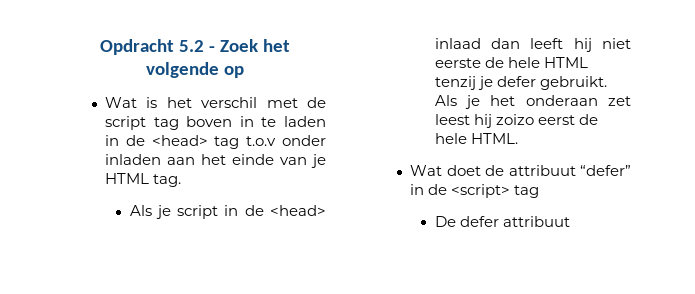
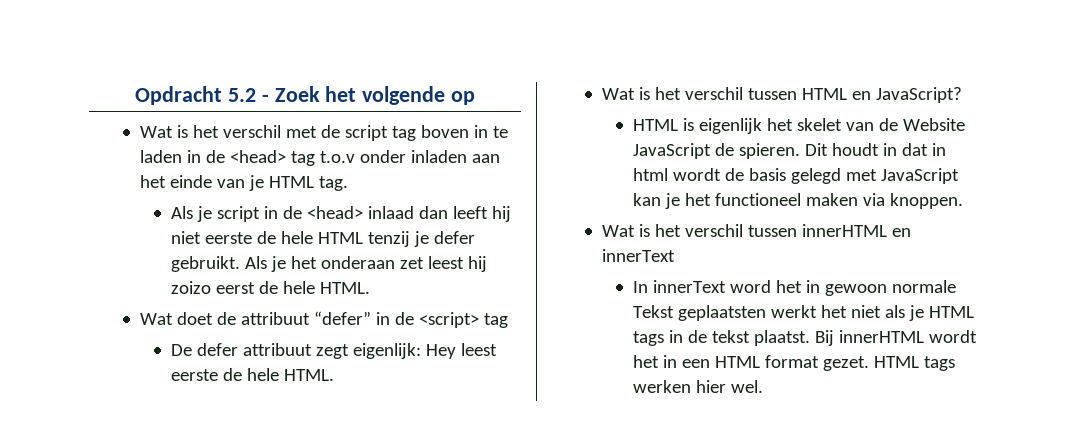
- De defer attribuut
+ De defer attribuut zegt eigenlijk: Hey leest eerste de hele HTML.
+ Wat is het verschil tussen HTML en JavaScript?
+ HTML is eigenlijk het skelet van de Website JavaScript de spieren. Dit houdt in dat in html wordt de basis gelegd met JavaScript kan je het functioneel maken via knoppen.
+ Wat is het verschil tussen innerHTML en innerText
+ In innerText word het in gewoon normale Tekst geplaatsten werkt het niet als je HTML tags in de tekst plaatst. Bij innerHTML wordt het in een HTML format gezet. HTML tags werken hier wel.

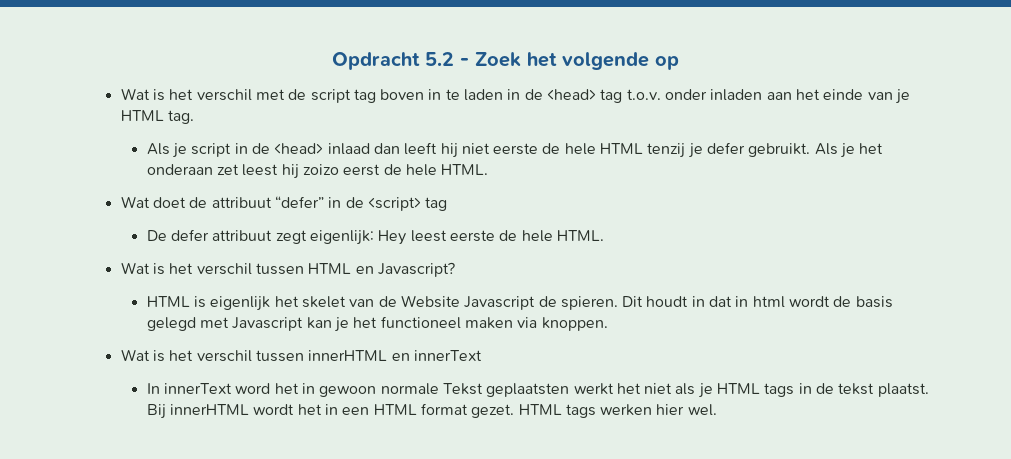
- Wat is het verschil met de script tag boven in te laden in de <head> tag t.o.v onder inladen aan het einde van je HTML tag.
+ Wat is het verschil met de script tag boven in te laden in de <head> tag t.o.v. onder inladen aan het einde van je HTML tag.
- Wat is het verschil tussen HTML en JavaScript?
+ Wat is het verschil tussen HTML en Javascript?
- HTML is eigenlijk het skelet van de Website JavaScript de spieren.
+ HTML is eigenlijk het skelet van de Website Javascript de spieren.
- Dit houdt in dat in html wordt de basis gelegd met JavaScript kan je het functioneel maken via knoppen.
+ Dit houdt in dat in html wordt de basis gelegd met Javascript kan je het functioneel maken via knoppen.

